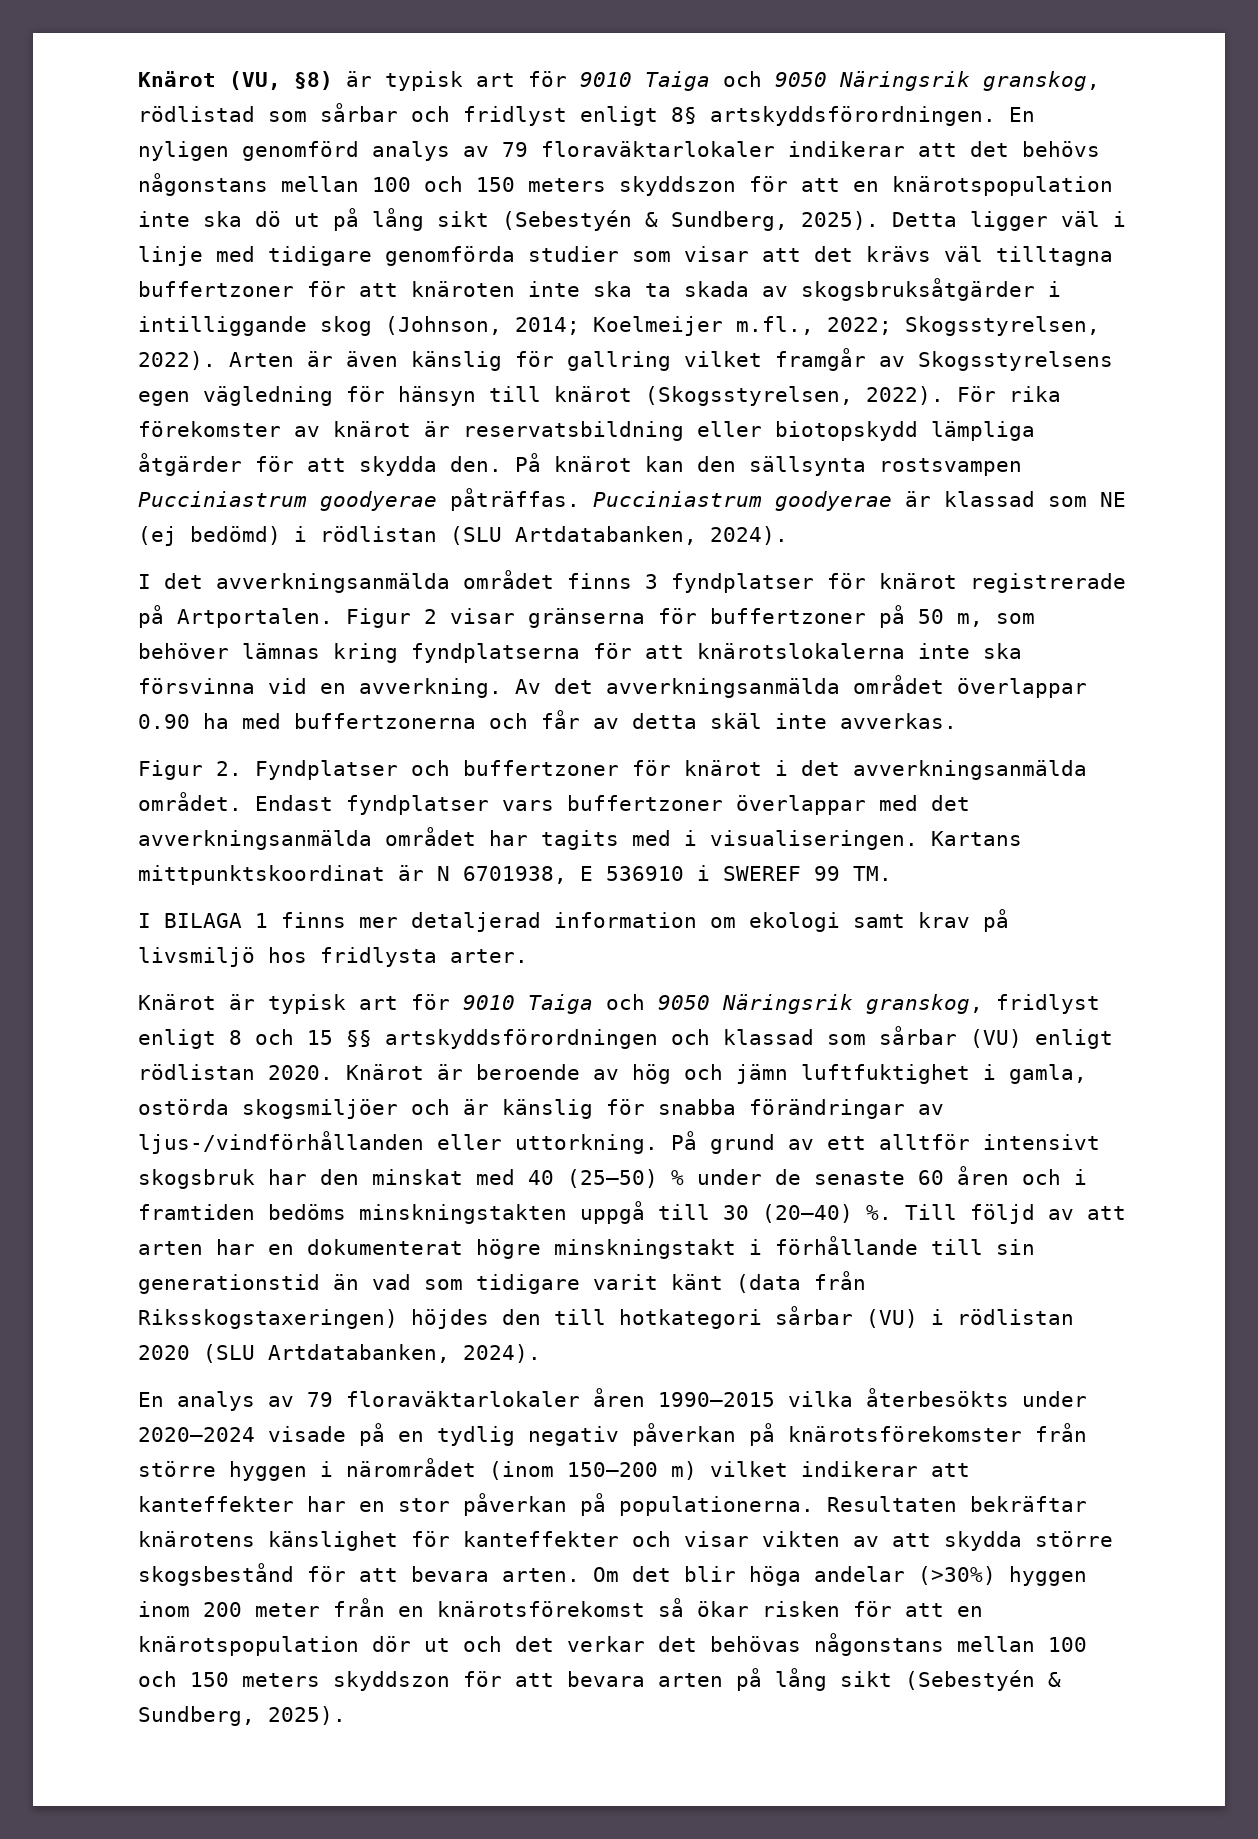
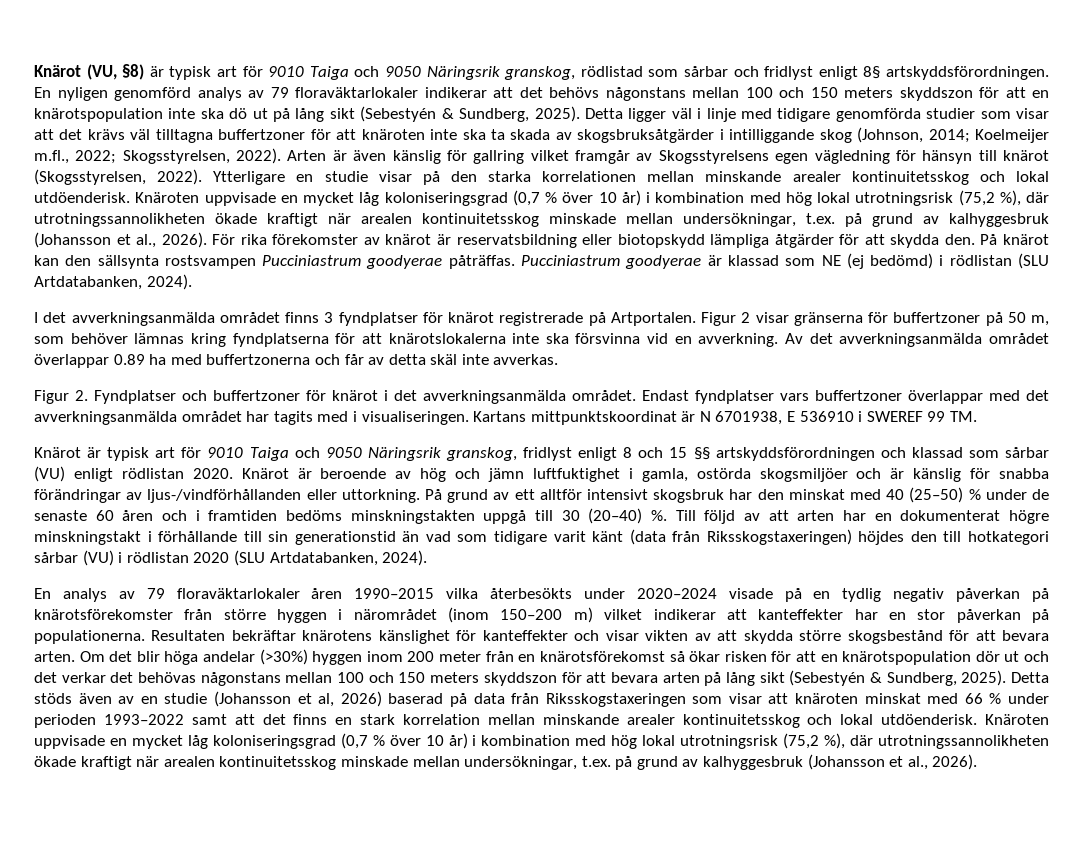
+ Ytterligare en studie visar på den starka korrelationen mellan minskande arealer kontinuitetsskog och lokal utdöenderisk. Knäroten uppvisade en mycket låg koloniseringsgrad (0,7 % över 10 år) i kombination med hög lokal utrotningsrisk (75,2 %), där utrotningssannolikheten ökade kraftigt när arealen kontinuitetsskog minskade mellan undersökningar, t.ex. på grund av kalhyggesbruk (Johansson et al., 2026).
- Av det avverkningsanmälda området överlappar 0.90 ha med buffertzonerna och får av detta skäl inte avverkas.
+ Av det avverkningsanmälda området överlappar 0.89 ha med buffertzonerna och får av detta skäl inte avverkas.
- I BILAGA 1 finns mer detaljerad information om ekologi samt krav på livsmiljö hos fridlysta arter.
+ Detta stöds även av en studie (Johansson et al, 2026) baserad på data från Riksskogstaxeringen som visar att knäroten minskat med 66 % under perioden 1993–2022 samt att det finns en stark korrelation mellan minskande arealer kontinuitetsskog och lokal utdöenderisk. Knäroten uppvisade en mycket låg koloniseringsgrad (0,7 % över 10 år) i kombination med hög lokal utrotningsrisk (75,2 %), där utrotningssannolikheten ökade kraftigt när arealen kontinuitetsskog minskade mellan undersökningar, t.ex. på grund av kalhyggesbruk (Johansson et al., 2026).

